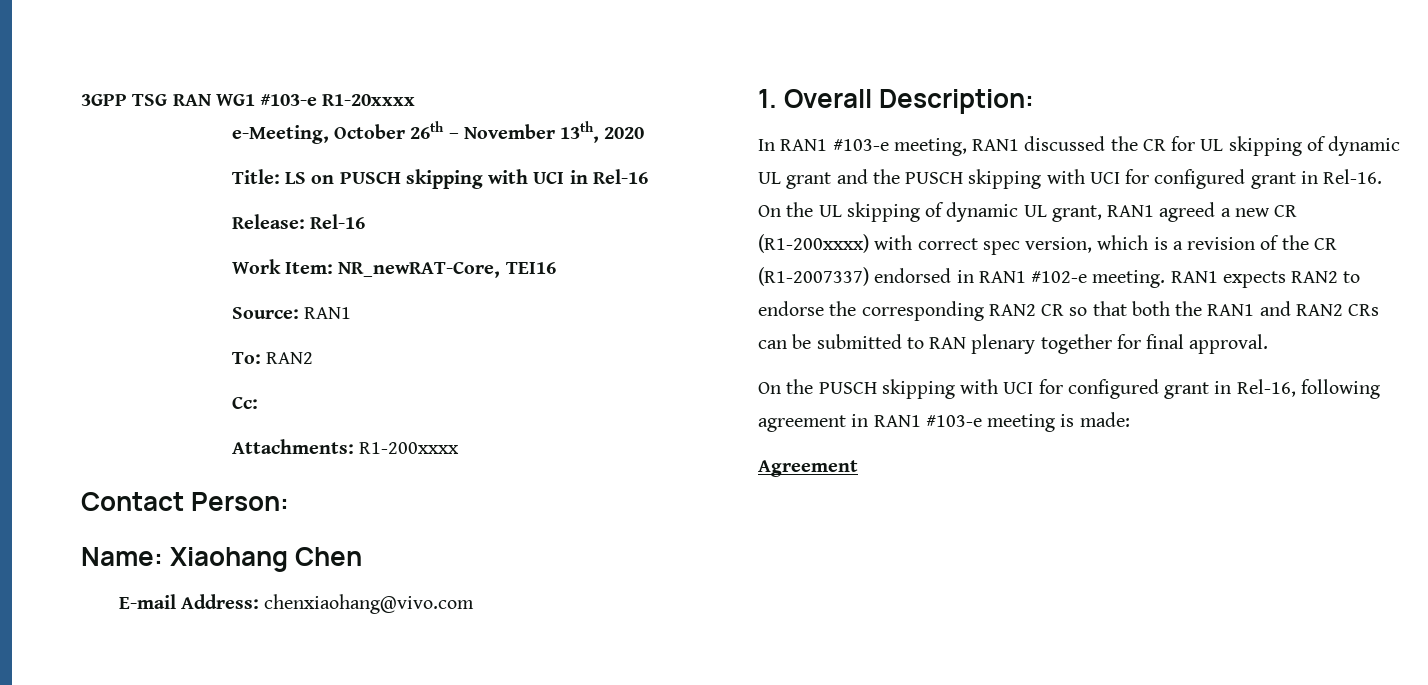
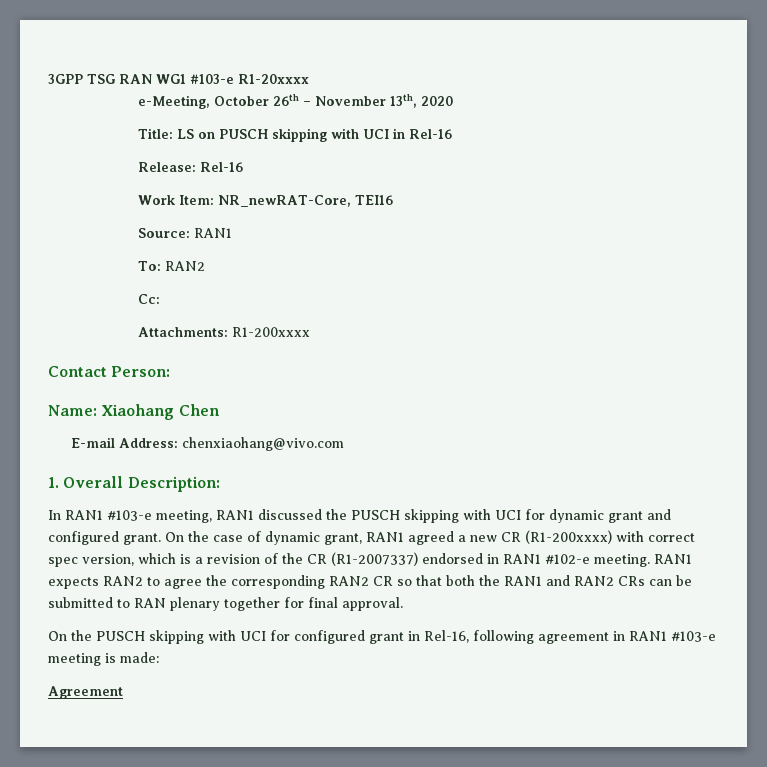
- In RAN1 #103-e meeting, RAN1 discussed the CR for UL skipping of dynamic UL grant and the PUSCH skipping with UCI for configured grant in Rel-16. On the UL skipping of dynamic UL grant, RAN1 agreed a new CR (R1-200xxxx) with correct spec version, which is a revision of the CR (R1-2007337) endorsed in RAN1 #102-e meeting.
+ In RAN1 #103-e meeting, RAN1 discussed the PUSCH skipping with UCI for dynamic grant and configured grant. On the case of dynamic grant, RAN1 agreed a new CR (R1-200xxxx) with correct spec version, which is a revision of the CR (R1-2007337) endorsed in RAN1 #102-e meeting.
- RAN1 expects RAN2 to endorse the corresponding RAN2 CR so that both the RAN1 and RAN2 CRs can be submitted to RAN plenary together for final approval.
+ RAN1 expects RAN2 to agree the corresponding RAN2 CR so that both the RAN1 and RAN2 CRs can be submitted to RAN plenary together for final approval.

